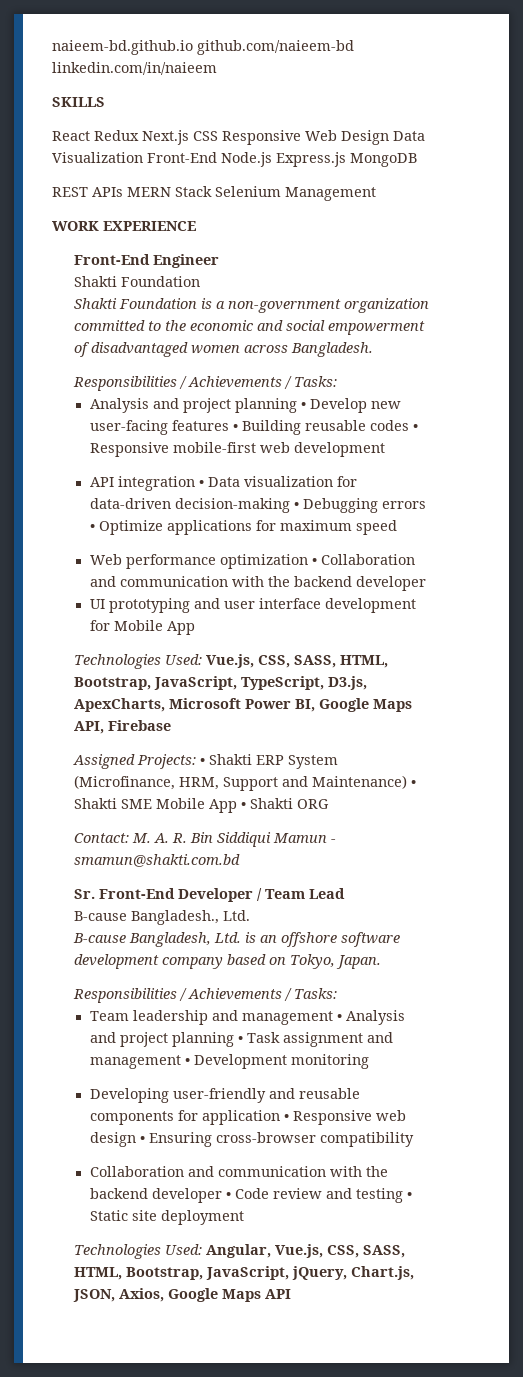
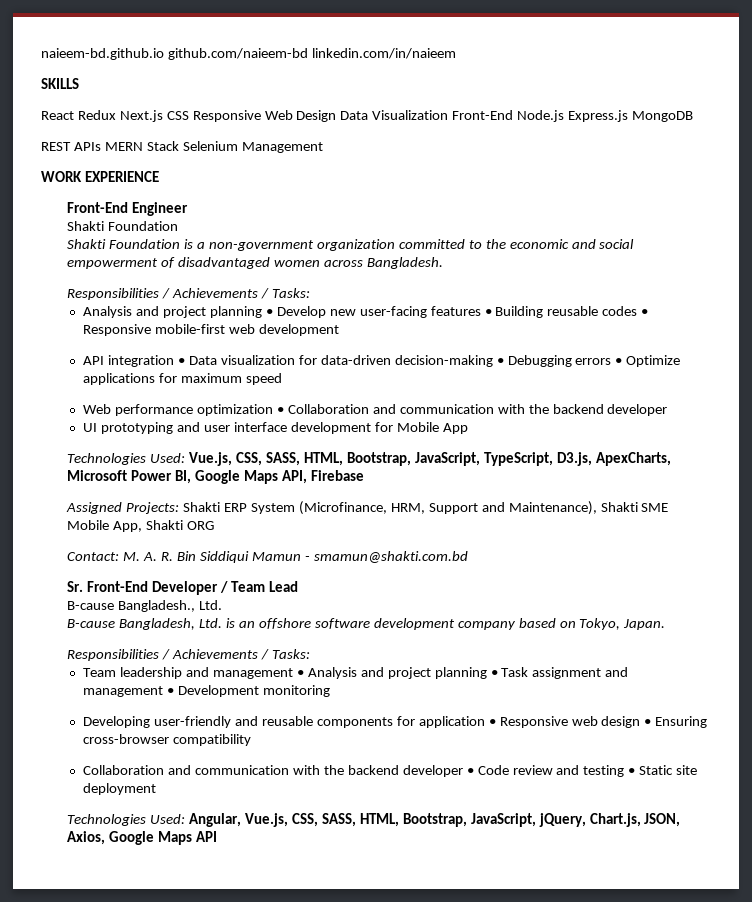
- Assigned Projects: • Shakti ERP System (Microfinance, HRM, Support and Maintenance) • Shakti SME Mobile App • Shakti ORG
+ Assigned Projects: Shakti ERP System (Microfinance, HRM, Support and Maintenance), Shakti SME Mobile App, Shakti ORG

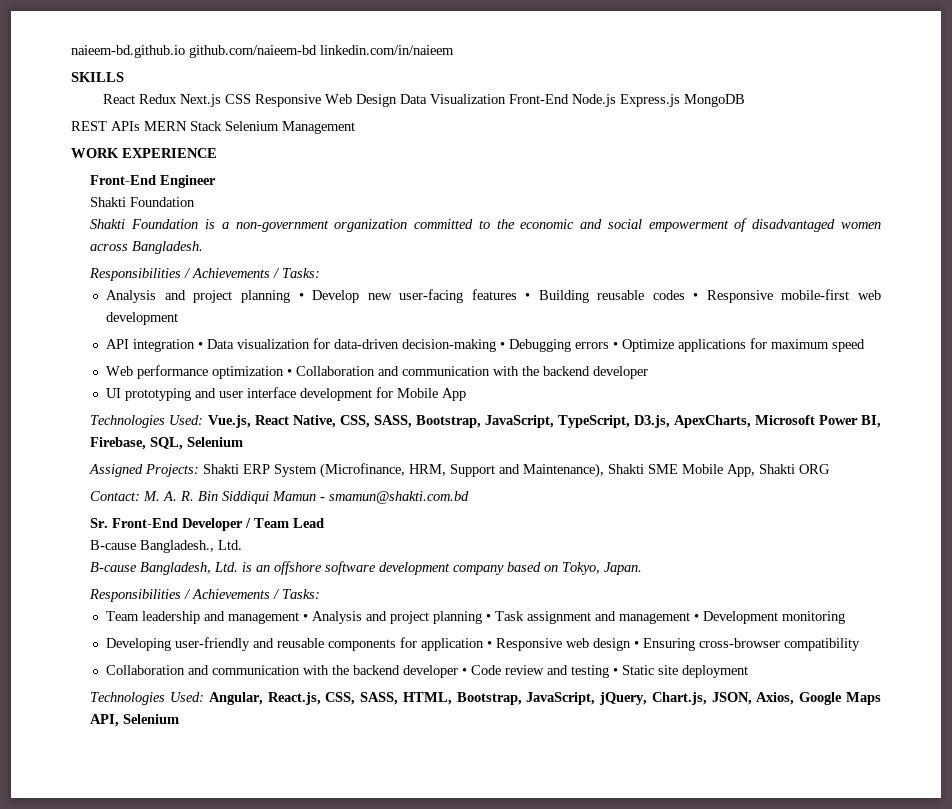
- Technologies Used: Vue.js, CSS, SASS, HTML, Bootstrap, JavaScript, TypeScript, D3.js, ApexCharts, Microsoft Power BI, Google Maps API, Firebase
+ Technologies Used: Vue.js, React Native, CSS, SASS, Bootstrap, JavaScript, TypeScript, D3.js, ApexCharts, Microsoft Power BI, Firebase, SQL, Selenium
- Technologies Used: Angular, Vue.js, CSS, SASS, HTML, Bootstrap, JavaScript, jQuery, Chart.js, JSON, Axios, Google Maps API
+ Technologies Used: Angular, React.js, CSS, SASS, HTML, Bootstrap, JavaScript, jQuery, Chart.js, JSON, Axios, Google Maps API, Selenium

